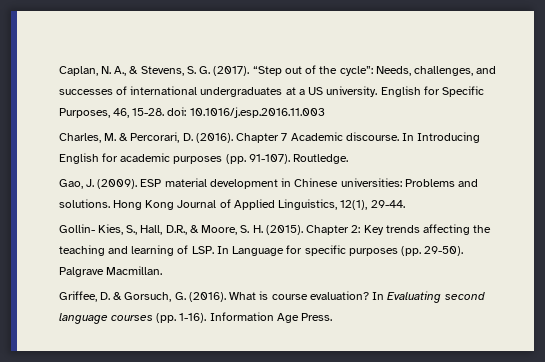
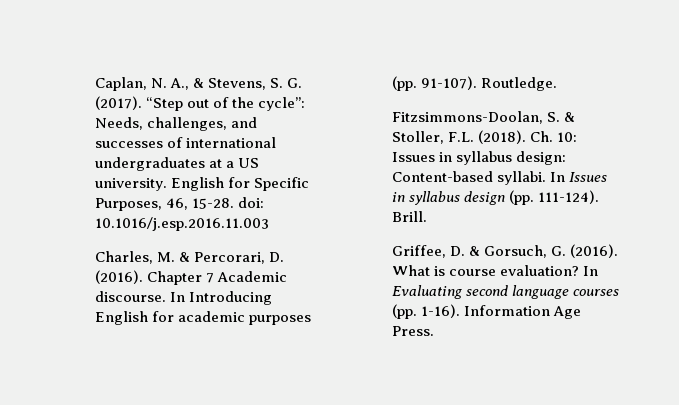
- Gao, J. (2009). ESP material development in Chinese universities: Problems and solutions. Hong Kong Journal of Applied Linguistics, 12(1), 29-44.
- Gollin- Kies, S., Hall, D.R., & Moore, S. H. (2015). Chapter 2: Key trends affecting the teaching and learning of LSP. In Language for specific purposes (pp. 29-50). Palgrave Macmillan.
+ Fitzsimmons-Doolan, S. & Stoller, F.L. (2018). Ch. 10: Issues in syllabus design: Content-based syllabi. In Issues in syllabus design (pp. 111-124). Brill.

